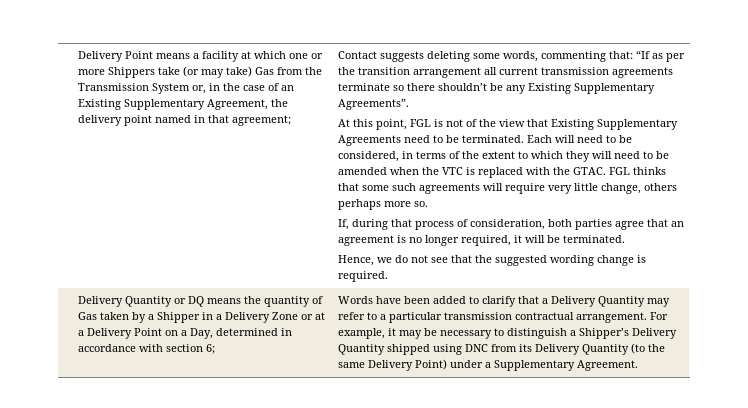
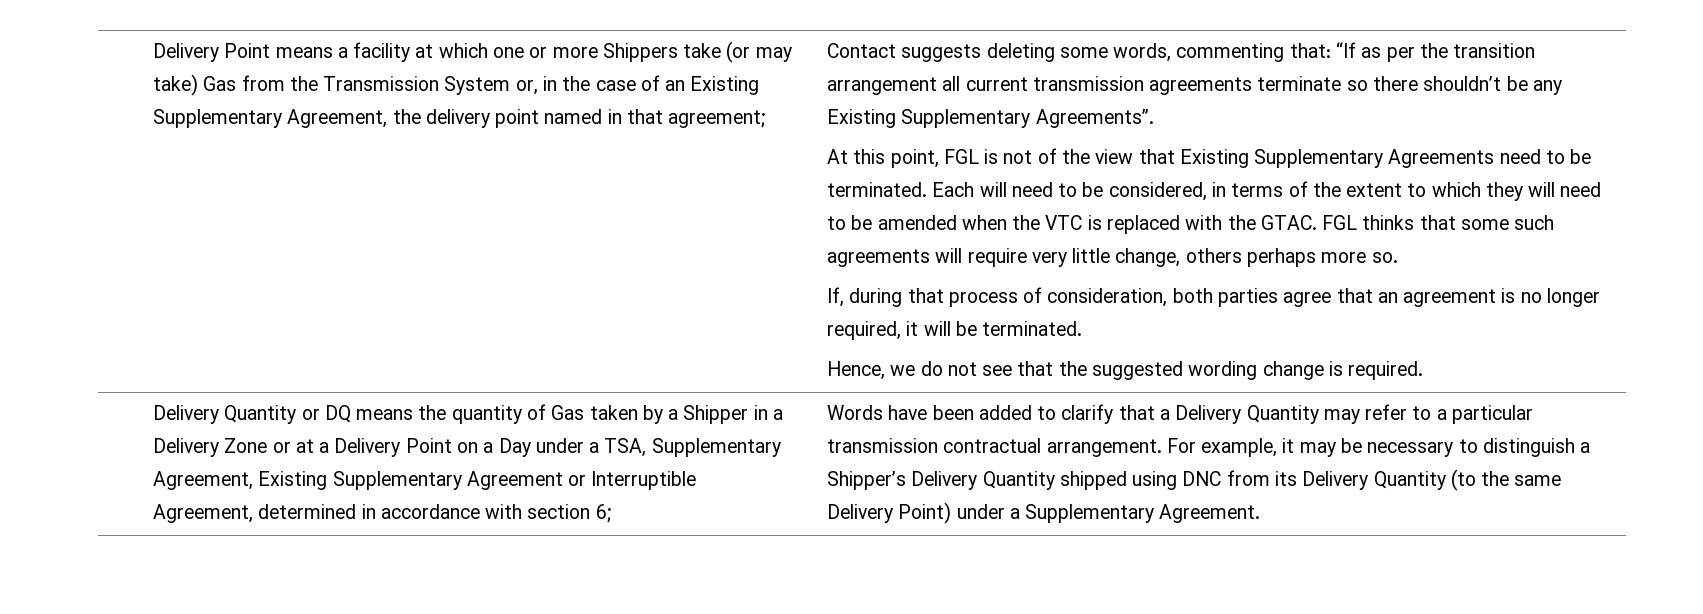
- Delivery Quantity or DQ means the quantity of Gas taken by a Shipper in a Delivery Zone or at a Delivery Point on a Day, determined in accordance with section 6;
+ Delivery Quantity or DQ means the quantity of Gas taken by a Shipper in a Delivery Zone or at a Delivery Point on a Day under a TSA, Supplementary Agreement, Existing Supplementary Agreement or Interruptible Agreement, determined in accordance with section 6;

